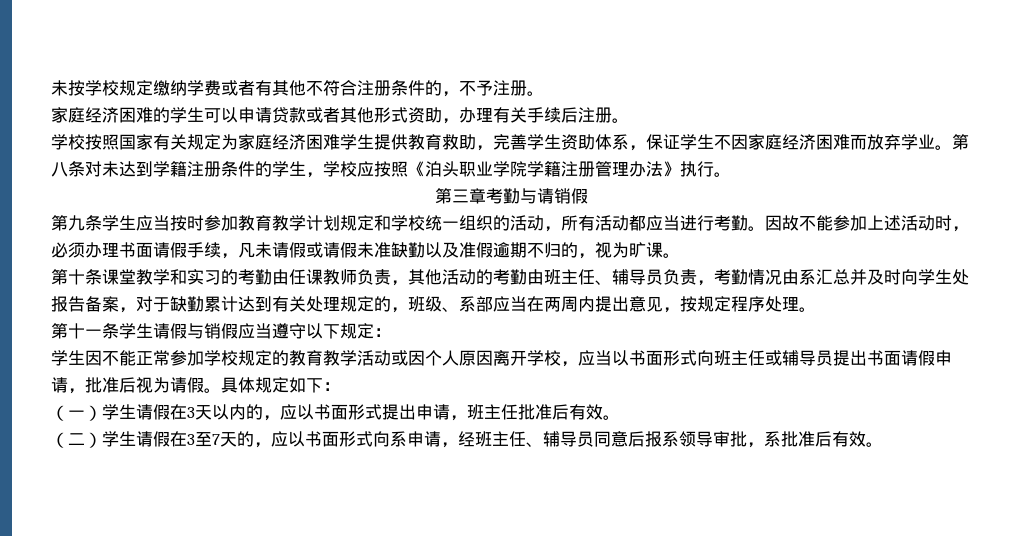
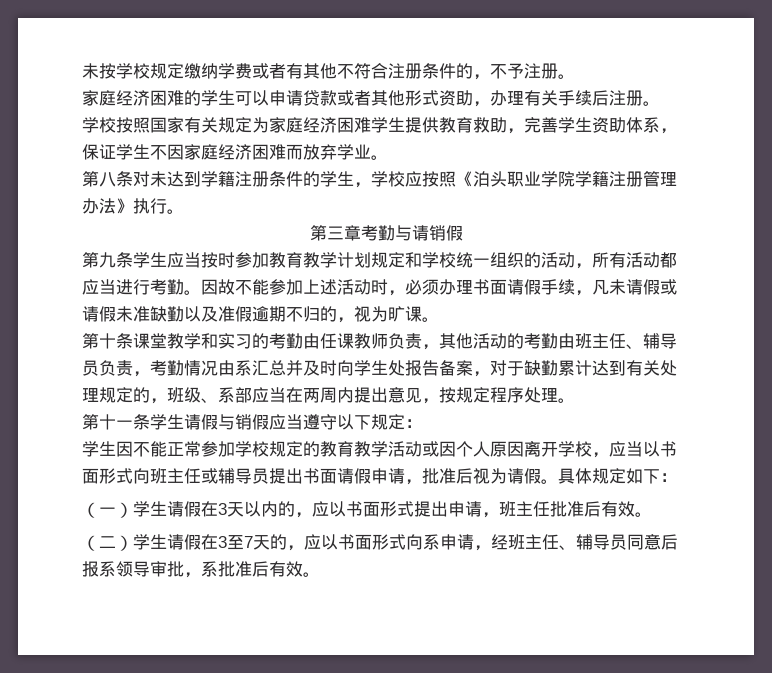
- 学校按照国家有关规定为家庭经济困难学生提供教育救助，完善学生资助体系，保证学生不因家庭经济困难而放弃学业。第八条对未达到学籍注册条件的学生，学校应按照《泊头职业学院学籍注册管理办法》执行。
+ 学校按照国家有关规定为家庭经济困难学生提供教育救助，完善学生资助体系，保证学生不因家庭经济困难而放弃学业。
+ 第八条对未达到学籍注册条件的学生，学校应按照《泊头职业学院学籍注册管理办法》执行。

